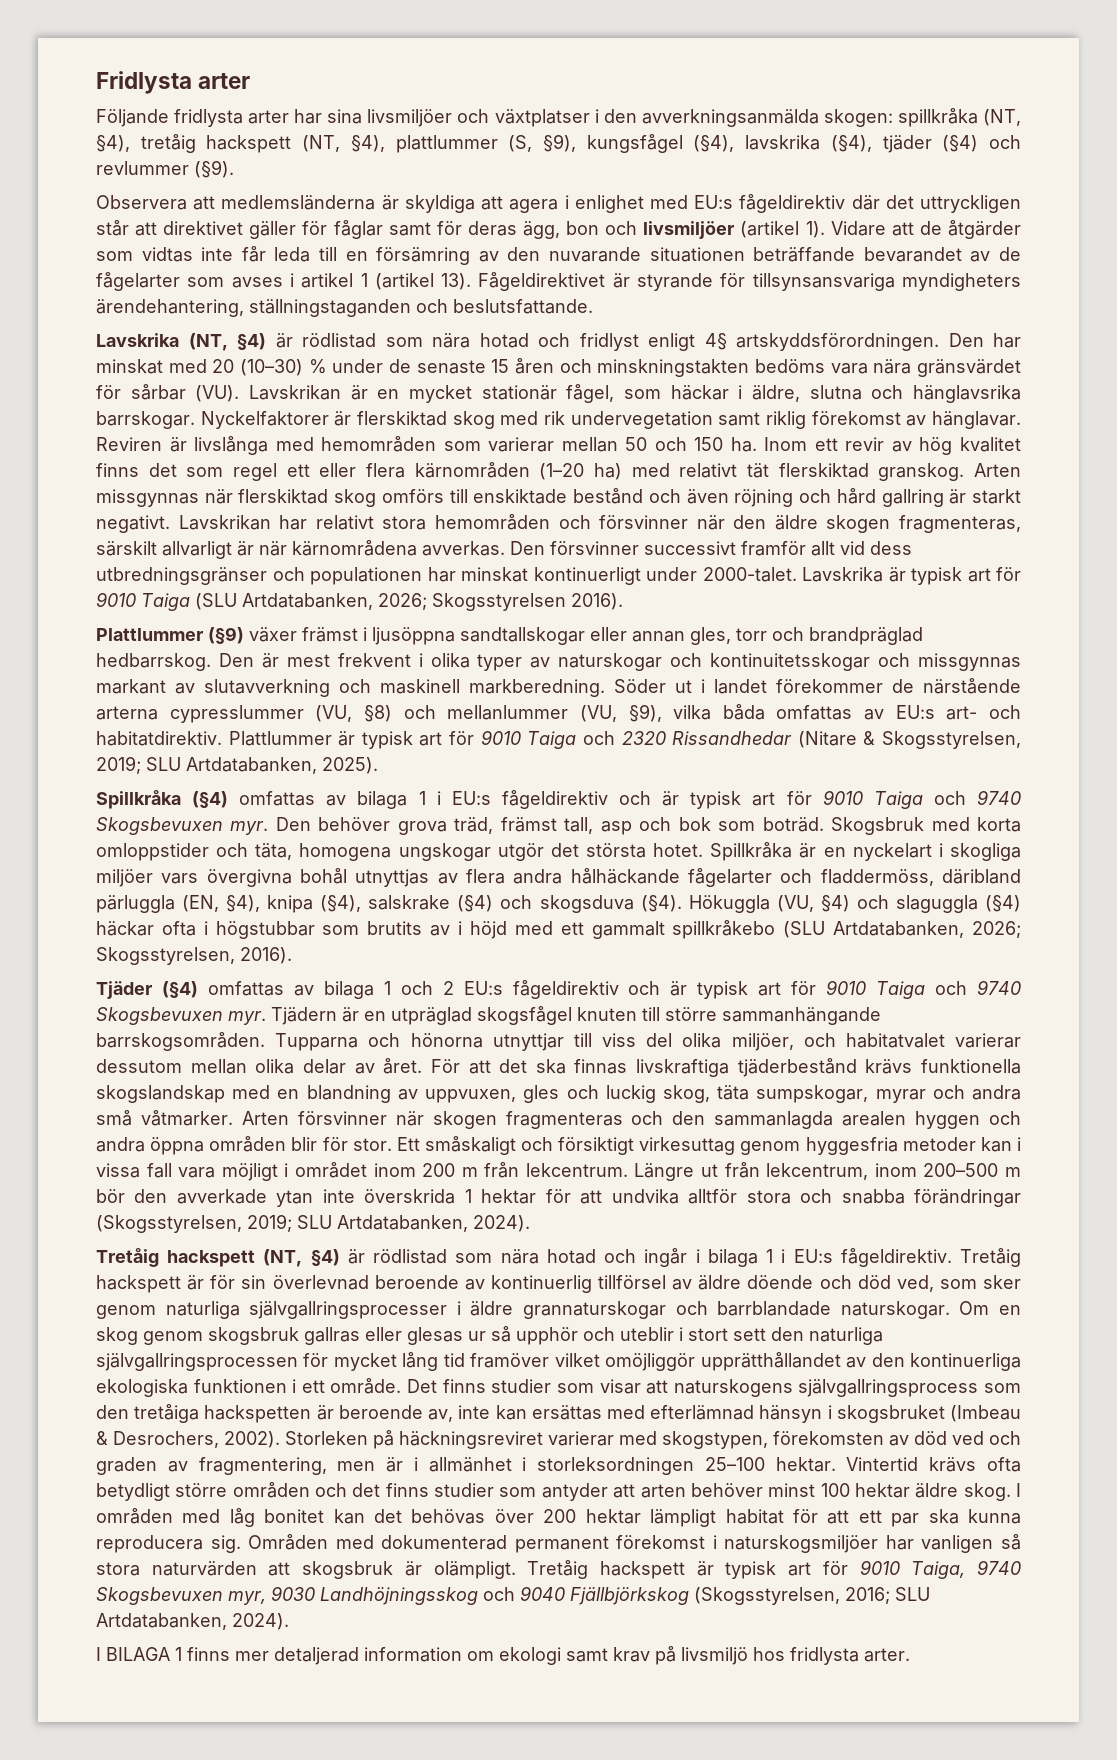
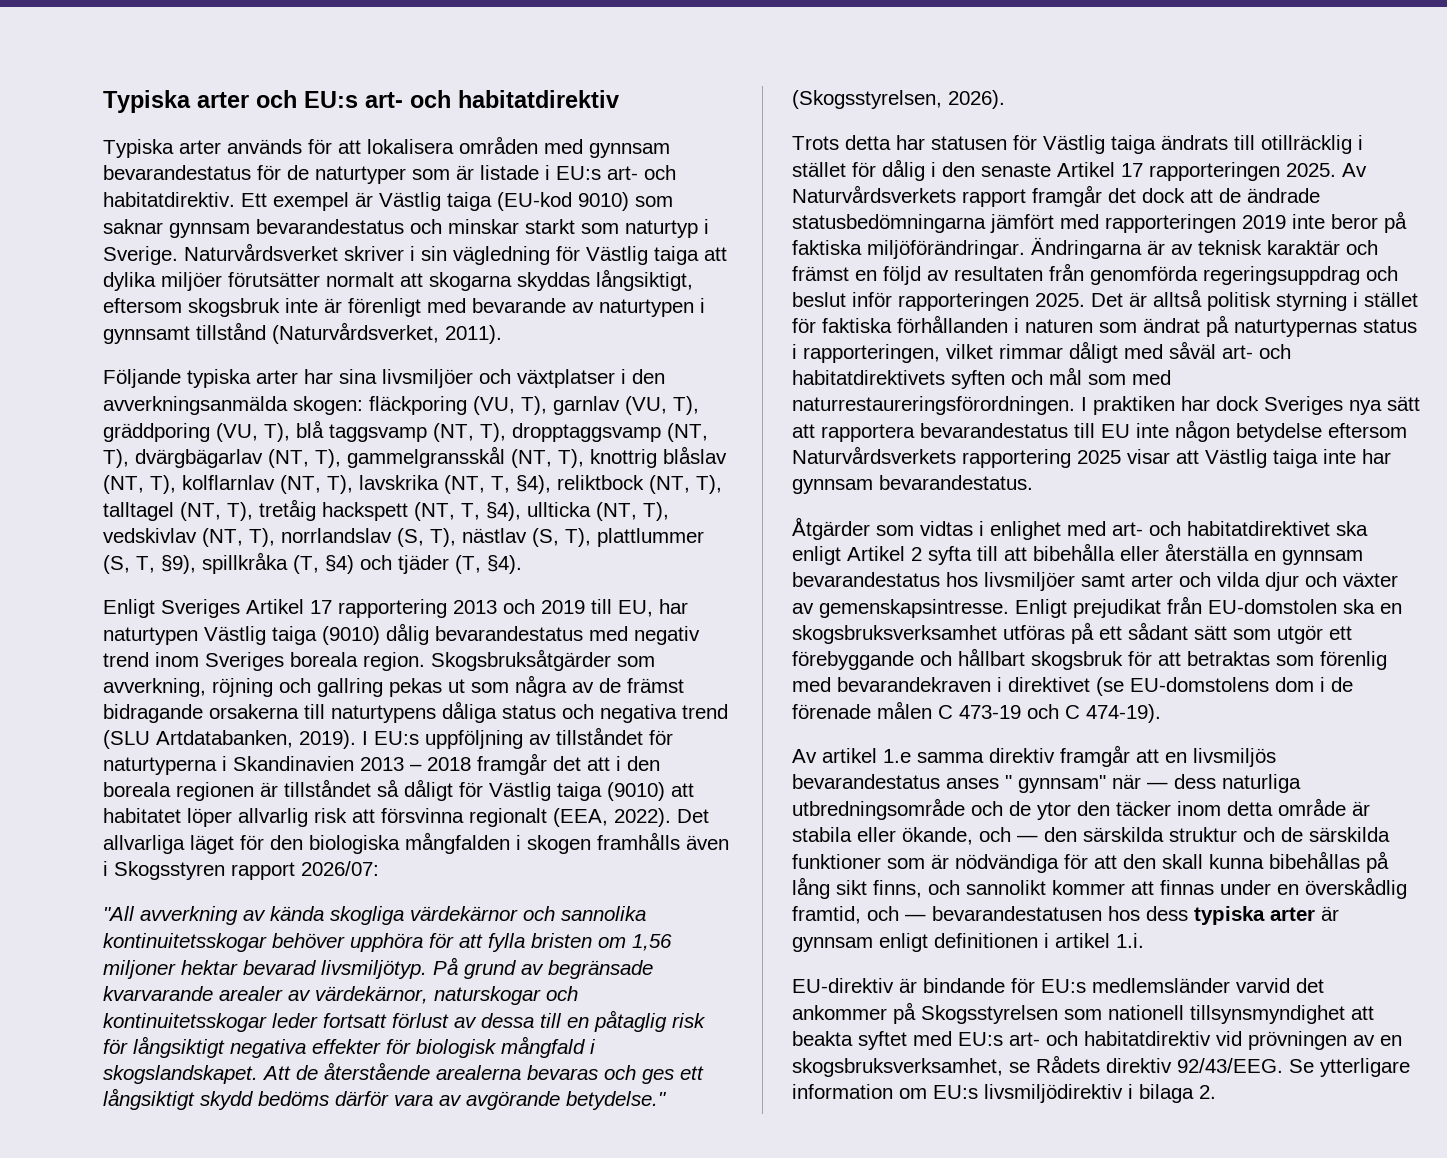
- Fridlysta arter
+ Typiska arter och EU:s art- och habitatdirektiv
+ Typiska arter används för att lokalisera områden med gynnsam bevarandestatus för de naturtyper som är listade i EU:s art- och habitatdirektiv. Ett exempel är Västlig taiga (EU-kod 9010) som saknar gynnsam bevarandestatus och minskar starkt som naturtyp i Sverige. Naturvårdsverket skriver i sin vägledning för Västlig taiga att dylika miljöer förutsätter normalt att skogarna skyddas långsiktigt, eftersom skogsbruk inte är förenligt med bevarande av naturtypen i gynnsamt tillstånd (Naturvårdsverket, 2011).
- Följande fridlysta arter har sina livsmiljöer och växtplatser i den avverkningsanmälda skogen: spillkråka (NT, §4), tretåig hackspett (NT, §4), plattlummer (S, §9), kungsfågel (§4), lavskrika (§4), tjäder (§4) och revlummer (§9).
- Observera att medlemsländerna är skyldiga att agera i enlighet med EU:s fågeldirektiv där det uttryckligen står att direktivet gäller för fåglar samt för deras ägg, bon och livsmiljöer (artikel 1). Vidare att de åtgärder som vidtas inte får leda till en försämring av den nuvarande situationen beträffande bevarandet av de fågelarter som avses i artikel 1 (artikel 13). Fågeldirektivet är styrande för tillsynsansvariga myndigheters ärendehantering, ställningstaganden och beslutsfattande.
- Lavskrika (NT, §4) är rödlistad som nära hotad och fridlyst enligt 4§ artskyddsförordningen. Den har minskat med 20 (10–30) % under de senaste 15 åren och minskningstakten bedöms vara nära gränsvärdet för sårbar (VU). Lavskrikan är en mycket stationär fågel, som häckar i äldre, slutna och hänglavsrika barrskogar. Nyckelfaktorer är flerskiktad skog med rik undervegetation samt riklig förekomst av hänglavar. Reviren är livslånga med hemområden som varierar mellan 50 och 150 ha. Inom ett revir av hög kvalitet finns det som regel ett eller flera kärnområden (1–20 ha) med relativt tät flerskiktad granskog. Arten missgynnas när flerskiktad skog omförs till enskiktade bestånd och även röjning och hård gallring är starkt negativt. Lavskrikan har relativt stora hemområden och försvinner när den äldre skogen fragmenteras, särskilt allvarligt är när kärnområdena avverkas. Den försvinner successivt framför allt vid dess utbredningsgränser och populationen har minskat kontinuerligt under 2000-talet. Lavskrika är typisk art för 9010 Taiga (SLU Artdatabanken, 2026; Skogsstyrelsen 2016).
- Plattlummer (§9) växer främst i ljusöppna sandtallskogar eller annan gles, torr och brandpräglad hedbarrskog. Den är mest frekvent i olika typer av naturskogar och kontinuitetsskogar och missgynnas markant av slutavverkning och maskinell markberedning. Söder ut i landet förekommer de närstående arterna cypresslummer (VU, §8) och mellanlummer (VU, §9), vilka båda omfattas av EU:s art- och habitatdirektiv. Plattlummer är typisk art för 9010 Taiga och 2320 Rissandhedar (Nitare & Skogsstyrelsen, 2019; SLU Artdatabanken, 2025).
- Spillkråka (§4) omfattas av bilaga 1 i EU:s fågeldirektiv och är typisk art för 9010 Taiga och 9740 Skogsbevuxen myr. Den behöver grova träd, främst tall, asp och bok som boträd. Skogsbruk med korta omloppstider och täta, homogena ungskogar utgör det största hotet. Spillkråka är en nyckelart i skogliga miljöer vars övergivna bohål utnyttjas av flera andra hålhäckande fågelarter och fladdermöss, däribland pärluggla (EN, §4), knipa (§4), salskrake (§4) och skogsduva (§4). Hökuggla (VU, §4) och slaguggla (§4) häckar ofta i högstubbar som brutits av i höjd med ett gammalt spillkråkebo (SLU Artdatabanken, 2026; Skogsstyrelsen, 2016).
- Tjäder (§4) omfattas av bilaga 1 och 2 EU:s fågeldirektiv och är typisk art för 9010 Taiga och 9740 Skogsbevuxen myr. Tjädern är en utpräglad skogsfågel knuten till större sammanhängande barrskogsområden. Tupparna och hönorna utnyttjar till viss del olika miljöer, och habitatvalet varierar dessutom mellan olika delar av året. För att det ska finnas livskraftiga tjäderbestånd krävs funktionella skogslandskap med en blandning av uppvuxen, gles och luckig skog, täta sumpskogar, myrar och andra små våtmarker. Arten försvinner när skogen fragmenteras och den sammanlagda arealen hyggen och andra öppna områden blir för stor. Ett småskaligt och försiktigt virkesuttag genom hyggesfria metoder kan i vissa fall vara möjligt i området inom 200 m från lekcentrum. Längre ut från lekcentrum, inom 200–500 m bör den avverkade ytan inte överskrida 1 hektar för att undvika alltför stora och snabba förändringar (Skogsstyrelsen, 2019; SLU Artdatabanken, 2024).
- Tretåig hackspett (NT, §4) är rödlistad som nära hotad och ingår i bilaga 1 i EU:s fågeldirektiv. Tretåig hackspett är för sin överlevnad beroende av kontinuerlig tillförsel av äldre döende och död ved, som sker genom naturliga självgallringsprocesser i äldre grannaturskogar och barrblandade naturskogar. Om en skog genom skogsbruk gallras eller glesas ur så upphör och uteblir i stort sett den naturliga självgallringsprocessen för mycket lång tid framöver vilket omöjliggör upprätthållandet av den kontinuerliga ekologiska funktionen i ett område. Det finns studier som visar att naturskogens självgallringsprocess som den tretåiga hackspetten är beroende av, inte kan ersättas med efterlämnad hänsyn i skogsbruket (Imbeau & Desrochers, 2002). Storleken på häckningsreviret varierar med skogstypen, förekomsten av död ved och graden av fragmentering, men är i allmänhet i storleksordningen 25–100 hektar. Vintertid krävs ofta betydligt större områden och det finns studier som antyder att arten behöver minst 100 hektar äldre skog. I områden med låg bonitet kan det behövas över 200 hektar lämpligt habitat för att ett par ska kunna reproducera sig. Områden med dokumenterad permanent förekomst i naturskogsmiljöer har vanligen så stora naturvärden att skogsbruk är olämpligt. Tretåig hackspett är typisk art för 9010 Taiga, 9740 Skogsbevuxen myr, 9030 Landhöjningsskog och 9040 Fjällbjörkskog (Skogsstyrelsen, 2016; SLU Artdatabanken, 2024).
- I BILAGA 1 finns mer detaljerad information om ekologi samt krav på livsmiljö hos fridlysta arter.
+ Följande typiska arter har sina livsmiljöer och växtplatser i den avverkningsanmälda skogen: fläckporing (VU, T), garnlav (VU, T), gräddporing (VU, T), blå taggsvamp (NT, T), dropptaggsvamp (NT, T), dvärgbägarlav (NT, T), gammelgransskål (NT, T), knottrig blåslav (NT, T), kolflarnlav (NT, T), lavskrika (NT, T, §4), reliktbock (NT, T), talltagel (NT, T), tretåig hackspett (NT, T, §4), ullticka (NT, T), vedskivlav (NT, T), norrlandslav (S, T), nästlav (S, T), plattlummer (S, T, §9), spillkråka (T, §4) och tjäder (T, §4).
+ Enligt Sveriges Artikel 17 rapportering 2013 och 2019 till EU, har naturtypen Västlig taiga (9010) dålig bevarandestatus med negativ trend inom Sveriges boreala region. Skogsbruksåtgärder som avverkning, röjning och gallring pekas ut som några av de främst bidragande orsakerna till naturtypens dåliga status och negativa trend (SLU Artdatabanken, 2019). I EU:s uppföljning av tillståndet för naturtyperna i Skandinavien 2013 – 2018 framgår det att i den boreala regionen är tillståndet så dåligt för Västlig taiga (9010) att habitatet löper allvarlig risk att försvinna regionalt (EEA, 2022). Det allvarliga läget för den biologiska mångfalden i skogen framhålls även i Skogsstyren rapport 2026/07:
+ "All avverkning av kända skogliga värdekärnor och sannolika kontinuitetsskogar behöver upphöra för att fylla bristen om 1,56 miljoner hektar bevarad livsmiljötyp. På grund av begränsade kvarvarande arealer av värdekärnor, naturskogar och kontinuitetsskogar leder fortsatt förlust av dessa till en påtaglig risk för långsiktigt negativa effekter för biologisk mångfald i skogslandskapet. Att de återstående arealerna bevaras och ges ett långsiktigt skydd bedöms därför vara av avgörande betydelse." (Skogsstyrelsen, 2026).
+ Trots detta har statusen för Västlig taiga ändrats till otillräcklig i stället för dålig i den senaste Artikel 17 rapporteringen 2025. Av Naturvårdsverkets rapport framgår det dock att de ändrade statusbedömningarna jämfört med rapporteringen 2019 inte beror på faktiska miljöförändringar. Ändringarna är av teknisk karaktär och främst en följd av resultaten från genomförda regeringsuppdrag och beslut inför rapporteringen 2025. Det är alltså politisk styrning i stället för faktiska förhållanden i naturen som ändrat på naturtypernas status i rapporteringen, vilket rimmar dåligt med såväl art- och habitatdirektivets syften och mål som med naturrestaureringsförordningen. I praktiken har dock Sveriges nya sätt att rapportera bevarandestatus till EU inte någon betydelse eftersom Naturvårdsverkets rapportering 2025 visar att Västlig taiga inte har gynnsam bevarandestatus.
+ Åtgärder som vidtas i enlighet med art- och habitatdirektivet ska enligt Artikel 2 syfta till att bibehålla eller återställa en gynnsam bevarandestatus hos livsmiljöer samt arter och vilda djur och växter av gemenskapsintresse. Enligt prejudikat från EU-domstolen ska en skogsbruksverksamhet utföras på ett sådant sätt som utgör ett förebyggande och hållbart skogsbruk för att betraktas som förenlig med bevarandekraven i direktivet (se EU-domstolens dom i de förenade målen C 473-19 och C 474-19).
+ Av artikel 1.e samma direktiv framgår att en livsmiljös bevarandestatus anses " gynnsam" när — dess naturliga utbredningsområde och de ytor den täcker inom detta område är stabila eller ökande, och — den särskilda struktur och de särskilda funktioner som är nödvändiga för att den skall kunna bibehållas på lång sikt finns, och sannolikt kommer att finnas under en överskådlig framtid, och — bevarandestatusen hos dess typiska arter är gynnsam enligt definitionen i artikel 1.i.
+ EU-direktiv är bindande för EU:s medlemsländer varvid det ankommer på Skogsstyrelsen som nationell tillsynsmyndighet att beakta syftet med EU:s art- och habitatdirektiv vid prövningen av en skogsbruksverksamhet, se Rådets direktiv 92/43/EEG. Se ytterligare information om EU:s livsmiljödirektiv i bilaga 2.

